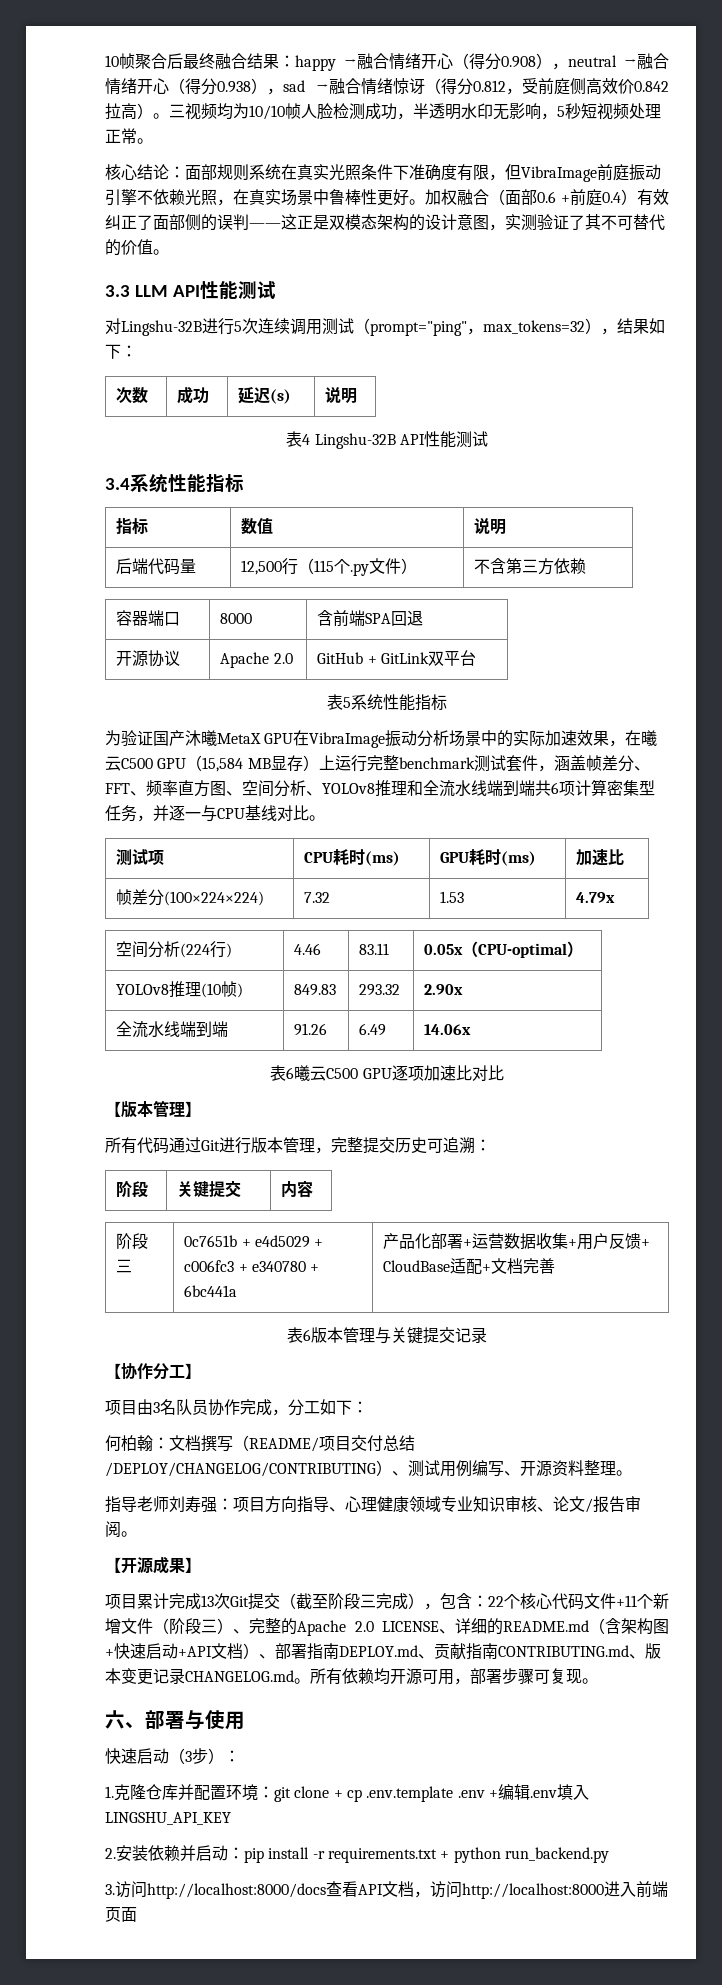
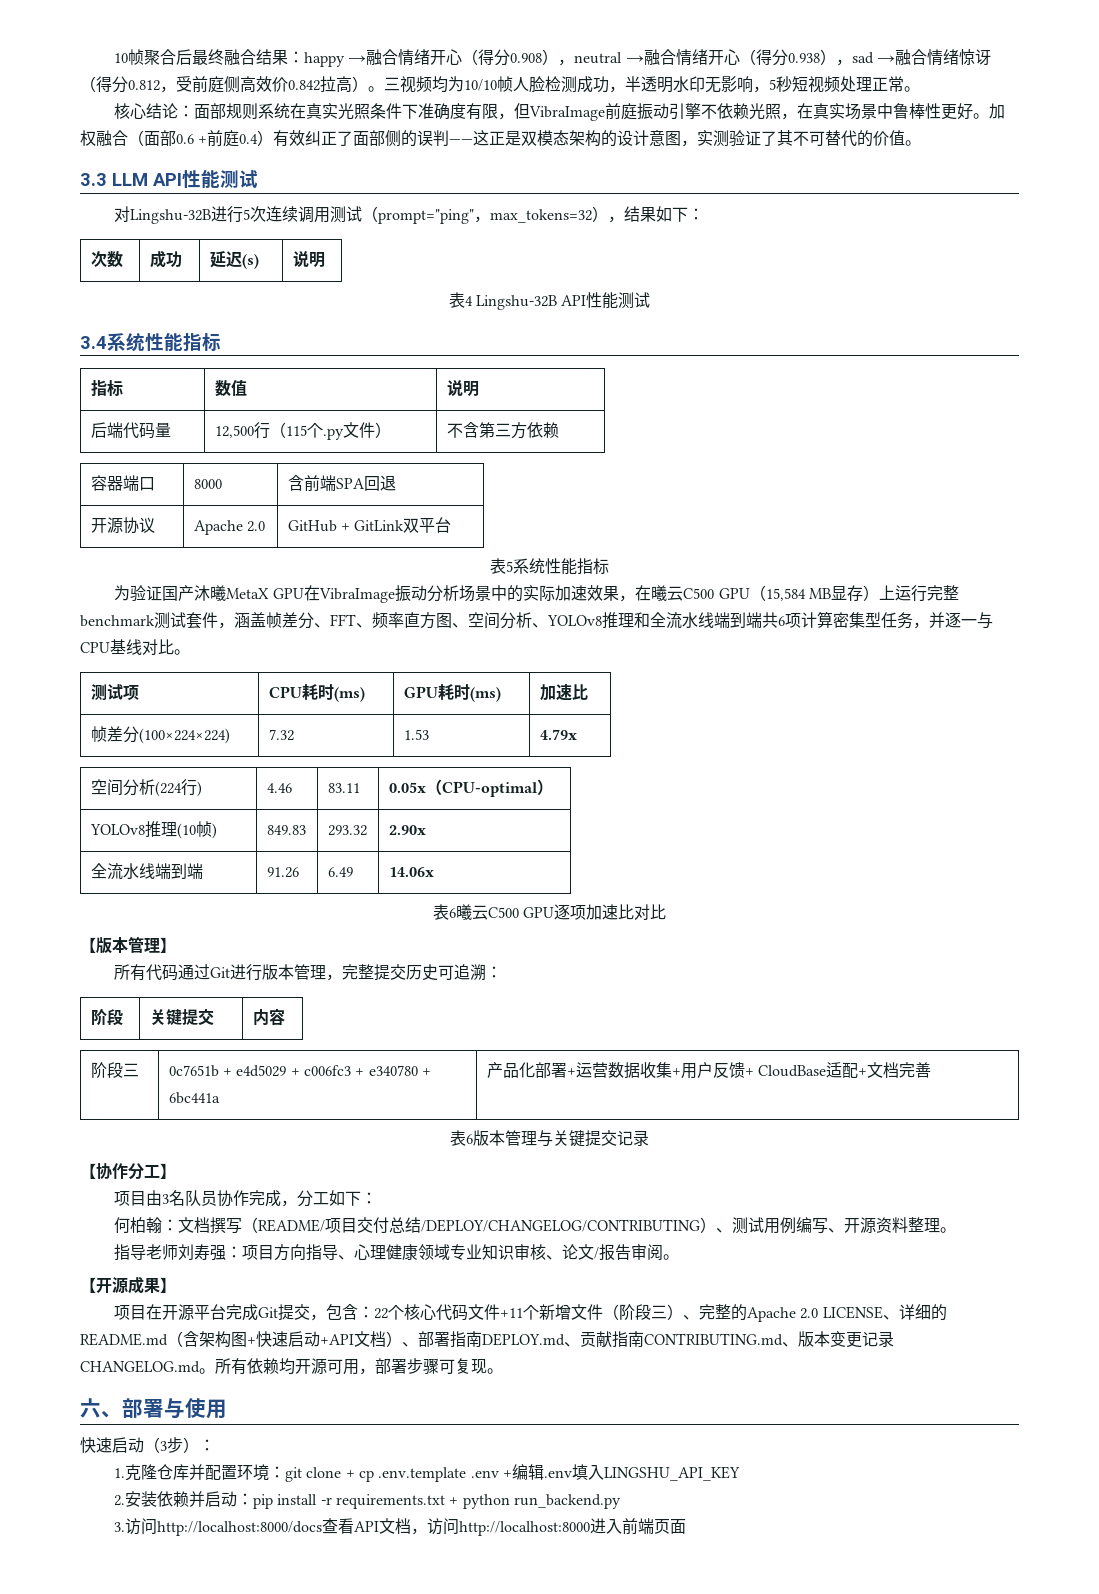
- 项目累计完成13次Git提交（截至阶段三完成），包含：22个核心代码文件+11个新增文件（阶段三）、完整的Apache 2.0 LICENSE、详细的README.md（含架构图+快速启动+API文档）、部署指南DEPLOY.md、贡献指南CONTRIBUTING.md、版本变更记录CHANGELOG.md。
+ 项目在开源平台完成Git提交，包含：22个核心代码文件+11个新增文件（阶段三）、完整的Apache 2.0 LICENSE、详细的README.md（含架构图+快速启动+API文档）、部署指南DEPLOY.md、贡献指南CONTRIBUTING.md、版本变更记录CHANGELOG.md。

